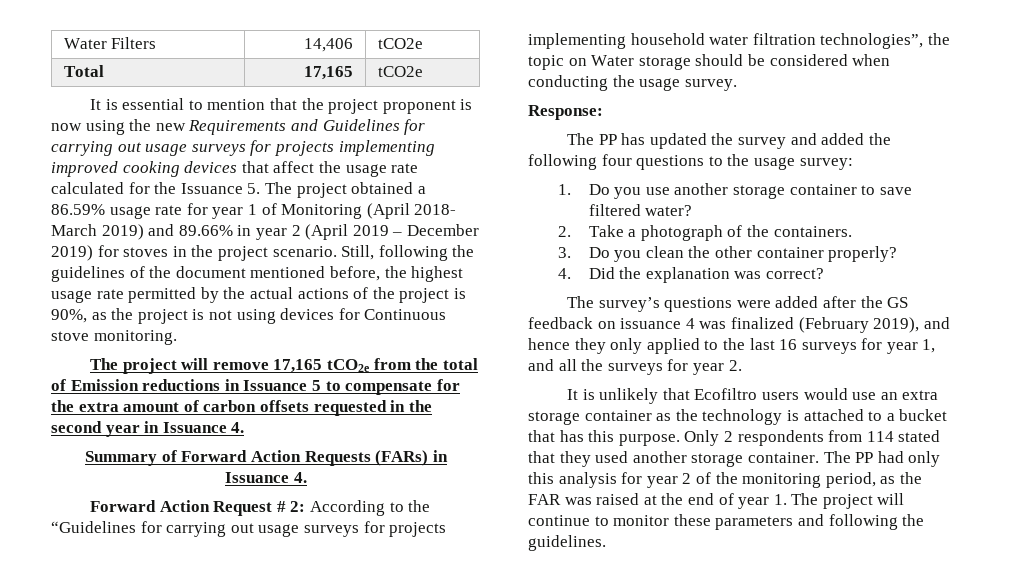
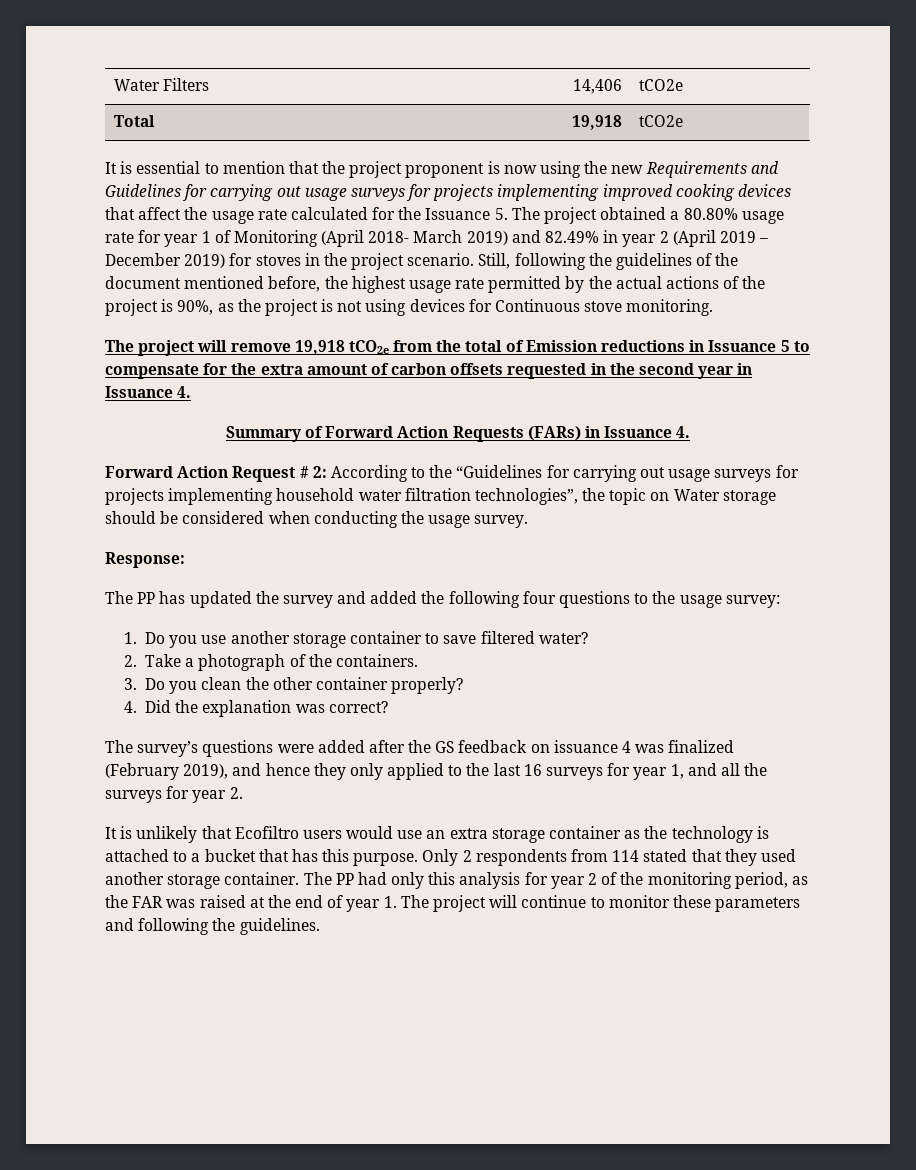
- Total | 17,165 | tCO2e
+ Total | 19,918 | tCO2e
- It is essential to mention that the project proponent is now using the new Requirements and Guidelines for carrying out usage surveys for projects implementing improved cooking devices that affect the usage rate calculated for the Issuance 5. The project obtained a 86.59% usage rate for year 1 of Monitoring (April 2018- March 2019) and 89.66% in year 2 (April 2019 – December 2019) for stoves in the project scenario.
+ It is essential to mention that the project proponent is now using the new Requirements and Guidelines for carrying out usage surveys for projects implementing improved cooking devices that affect the usage rate calculated for the Issuance 5. The project obtained a 80.80% usage rate for year 1 of Monitoring (April 2018- March 2019) and 82.49% in year 2 (April 2019 – December 2019) for stoves in the project scenario.
- The project will remove 17,165 tCO2e from the total of Emission reductions in Issuance 5 to compensate for the extra amount of carbon offsets requested in the second year in Issuance 4.
+ The project will remove 19,918 tCO2e from the total of Emission reductions in Issuance 5 to compensate for the extra amount of carbon offsets requested in the second year in Issuance 4.

